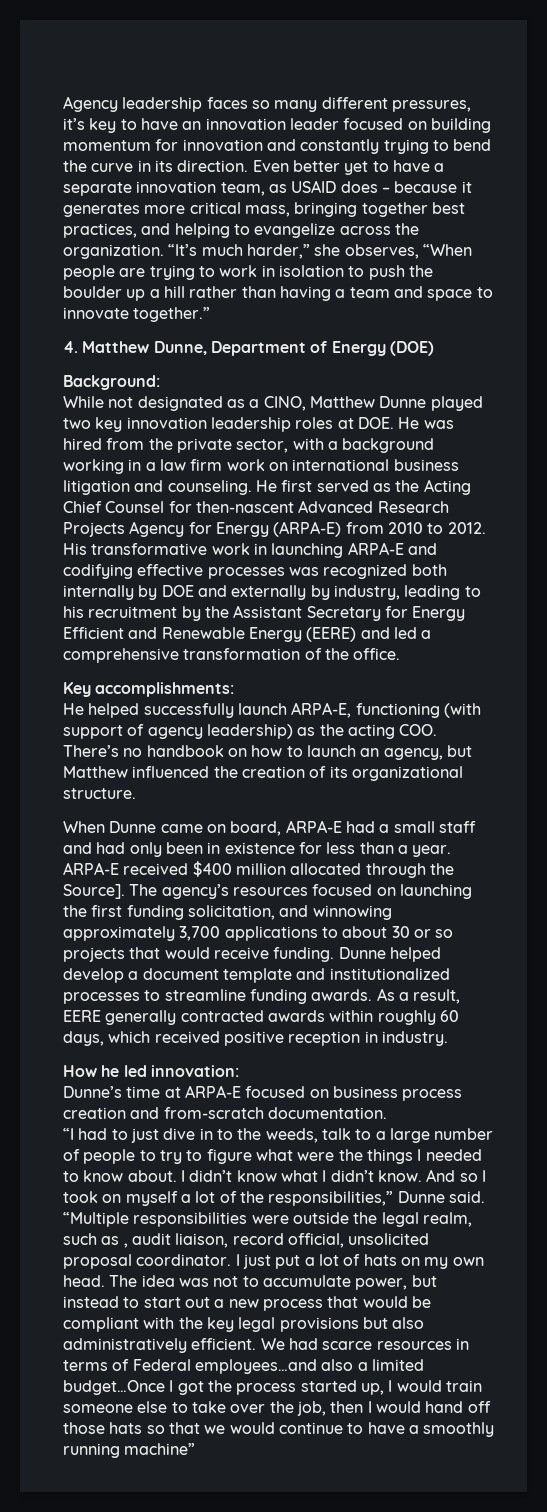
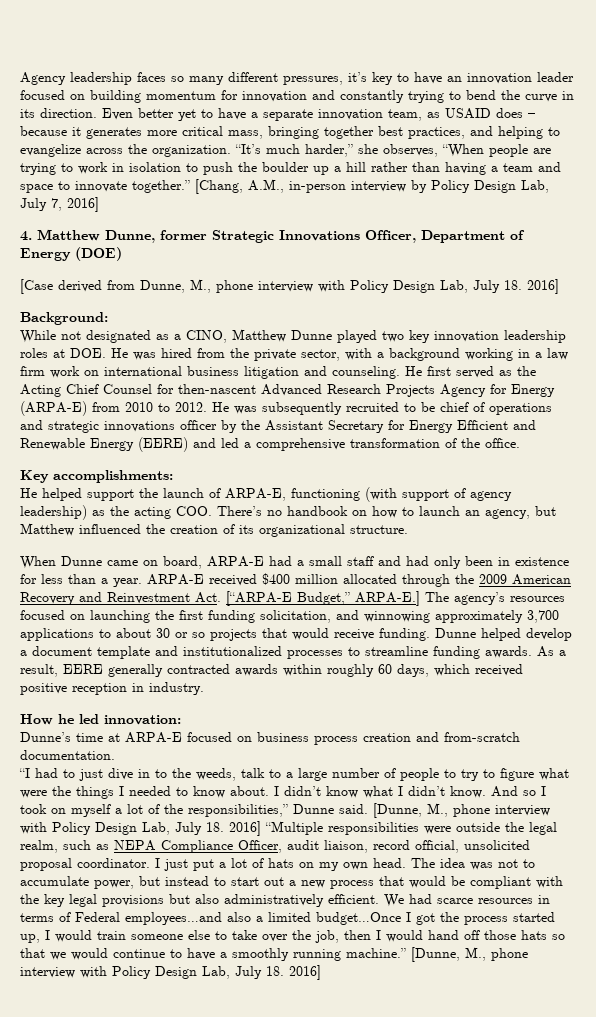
+ [Chang, A.M., in-person interview by Policy Design Lab, July 7, 2016]
- 4. Matthew Dunne, Department of Energy (DOE)
+ 4. Matthew Dunne, former Strategic Innovations Officer, Department of Energy (DOE)
+ [Case derived from Dunne, M., phone interview with Policy Design Lab, July 18. 2016]
- His transformative work in launching ARPA-E and codifying effective processes was recognized both internally by DOE and externally by industry, leading to his recruitment by the Assistant Secretary for Energy Efficient and Renewable Energy (EERE) and led a comprehensive transformation of the office.
+ He was subsequently recruited to be chief of operations and strategic innovations officer by the Assistant Secretary for Energy Efficient and Renewable Energy (EERE) and led a comprehensive transformation of the office.
- He helped successfully launch ARPA-E, functioning (with support of agency leadership) as the acting COO. There’s no handbook on how to launch an agency, but Matthew influenced the creation of its organizational structure.
+ He helped support the launch of ARPA-E, functioning (with support of agency leadership) as the acting COO. There’s no handbook on how to launch an agency, but Matthew influenced the creation of its organizational structure.
- ARPA-E received $400 million allocated through the Source].
+ ARPA-E received $400 million allocated through the 2009 American Recovery and Reinvestment Act. [“ARPA-E Budget,” ARPA-E.]
- “Multiple responsibilities were outside the legal realm, such as , audit liaison, record official, unsolicited proposal coordinator.
+ [Dunne, M., phone interview with Policy Design Lab, July 18. 2016] “Multiple responsibilities were outside the legal realm, such as NEPA Compliance Officer, audit liaison, record official, unsolicited proposal coordinator.
- We had scarce resources in terms of Federal employees…and also a limited budget…Once I got the process started up, I would train someone else to take over the job, then I would hand off those hats so that we would continue to have a smoothly running machine”
+ We had scarce resources in terms of Federal employees…and also a limited budget…Once I got the process started up, I would train someone else to take over the job, then I would hand off those hats so that we would continue to have a smoothly running machine.” [Dunne, M., phone interview with Policy Design Lab, July 18. 2016]

